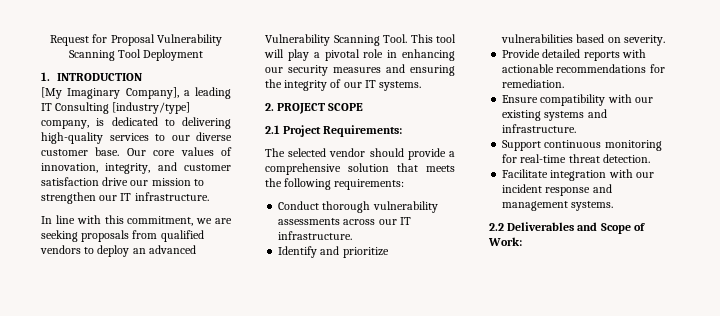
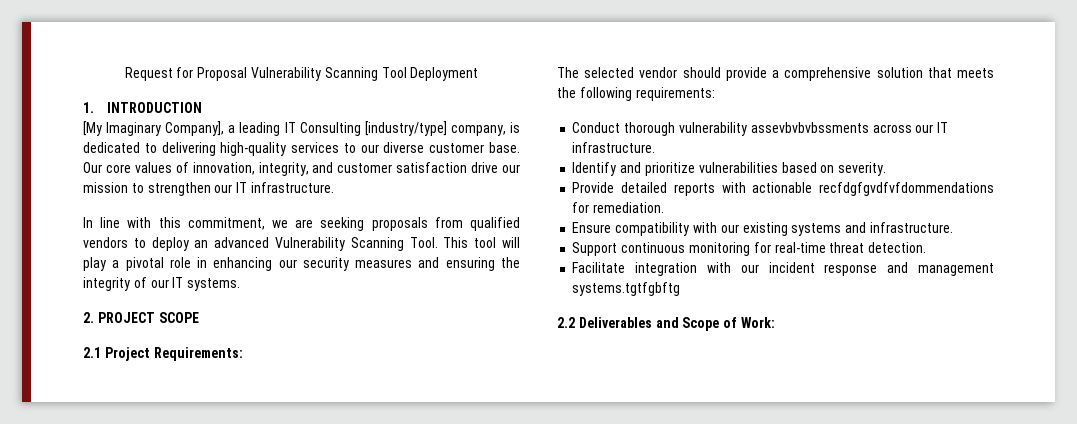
- Conduct thorough vulnerability assessments across our IT infrastructure.
+ Conduct thorough vulnerability assevbvbvbssments across our IT infrastructure.
- Provide detailed reports with actionable recommendations for remediation.
+ Provide detailed reports with actionable recfdgfgvdfvfdommendations for remediation.
- Facilitate integration with our incident response and management systems.
+ Facilitate integration with our incident response and management systems.tgtfgbftg

